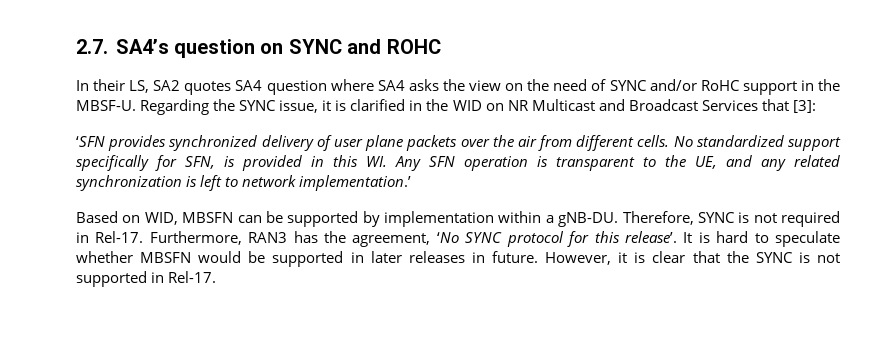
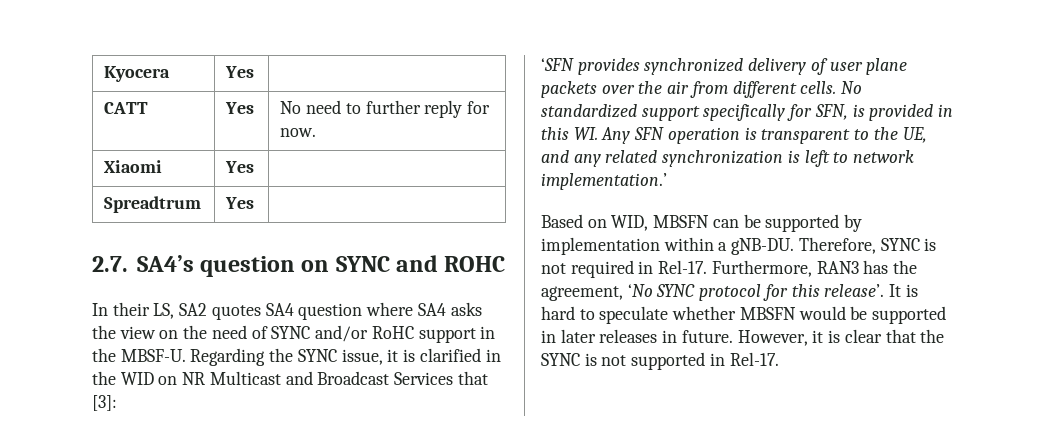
+ Kyocera | Yes |
+ CATT | Yes | No need to further reply for now.
+ Xiaomi | Yes |
+ Spreadtrum | Yes |

